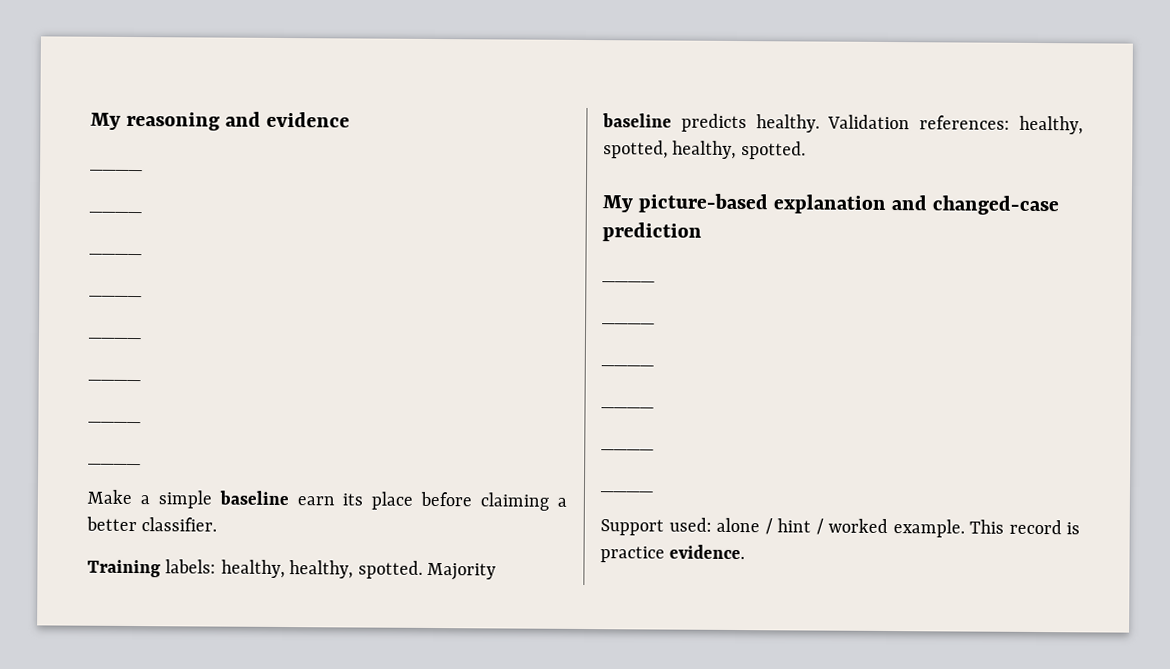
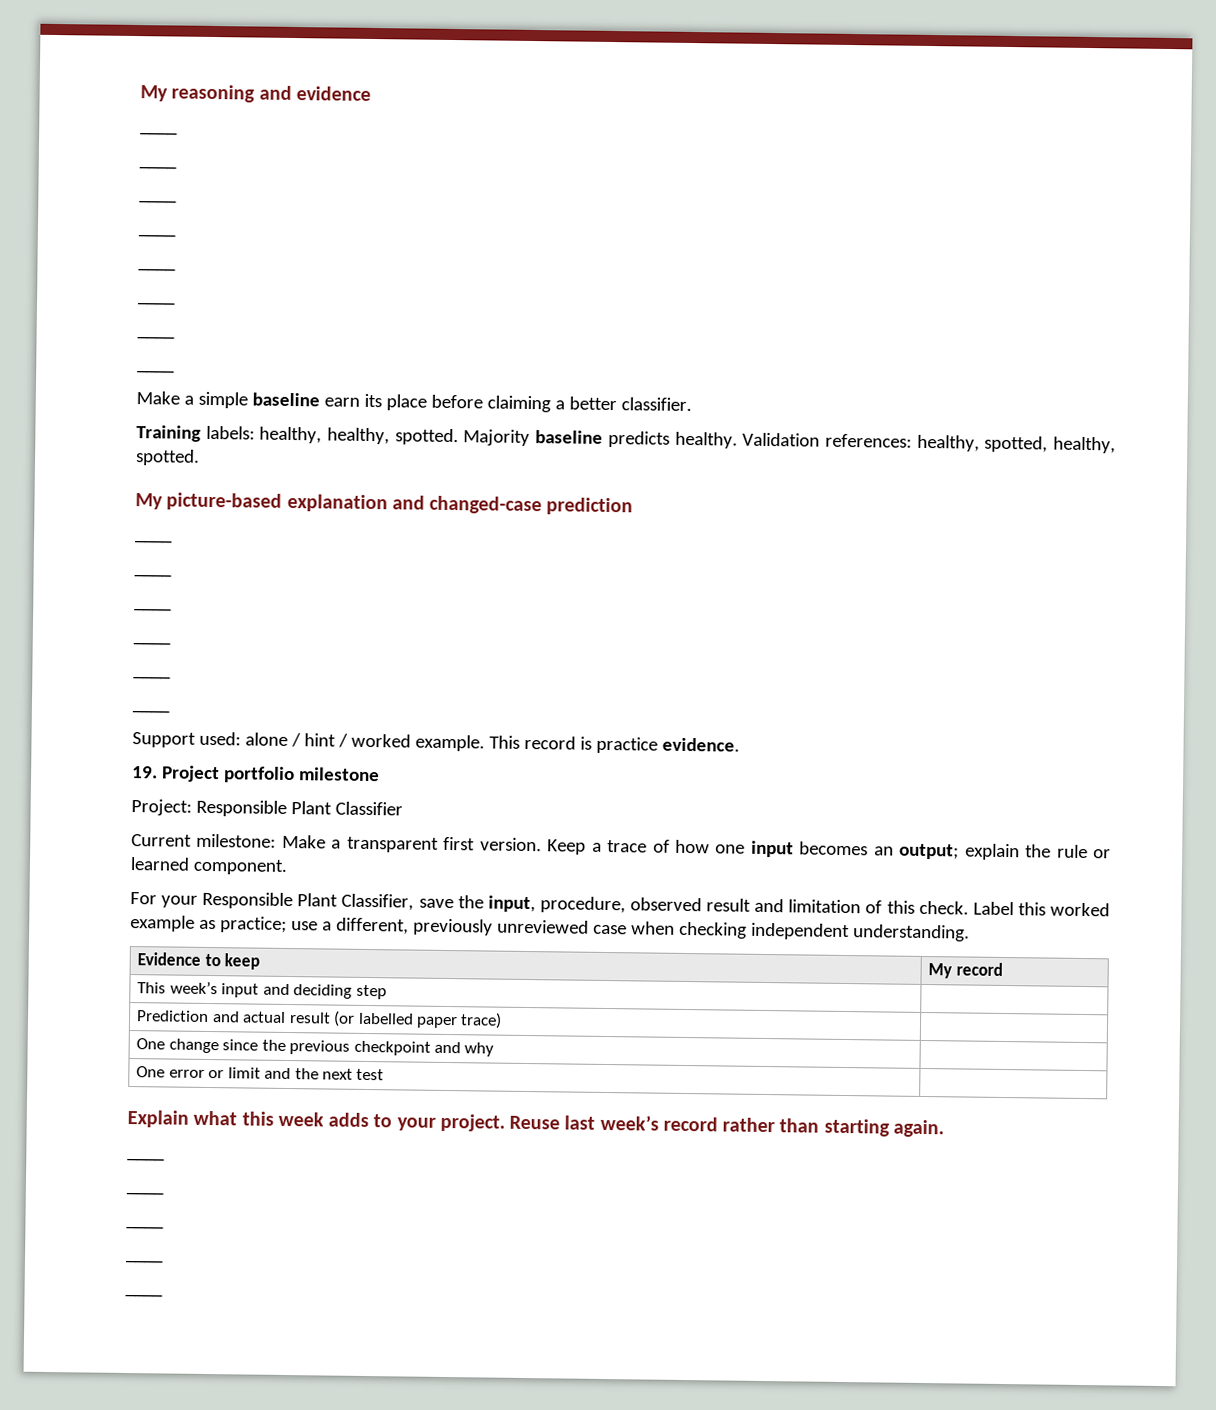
+ 19. Project portfolio milestone
+ Project: Responsible Plant Classifier
+ Current milestone: Make a transparent first version. Keep a trace of how one input becomes an output; explain the rule or learned component.
+ For your Responsible Plant Classifier, save the input, procedure, observed result and limitation of this check. Label this worked example as practice; use a different, previously unreviewed case when checking independent understanding.
+ Evidence to keep | My record
+ This week’s input and deciding step |
+ Prediction and actual result (or labelled paper trace) |
+ One change since the previous checkpoint and why |
+ One error or limit and the next test |
+ Explain what this week adds to your project. Reuse last week’s record rather than starting again.
+ ____
+ ____
+ ____
+ ____
+ ____

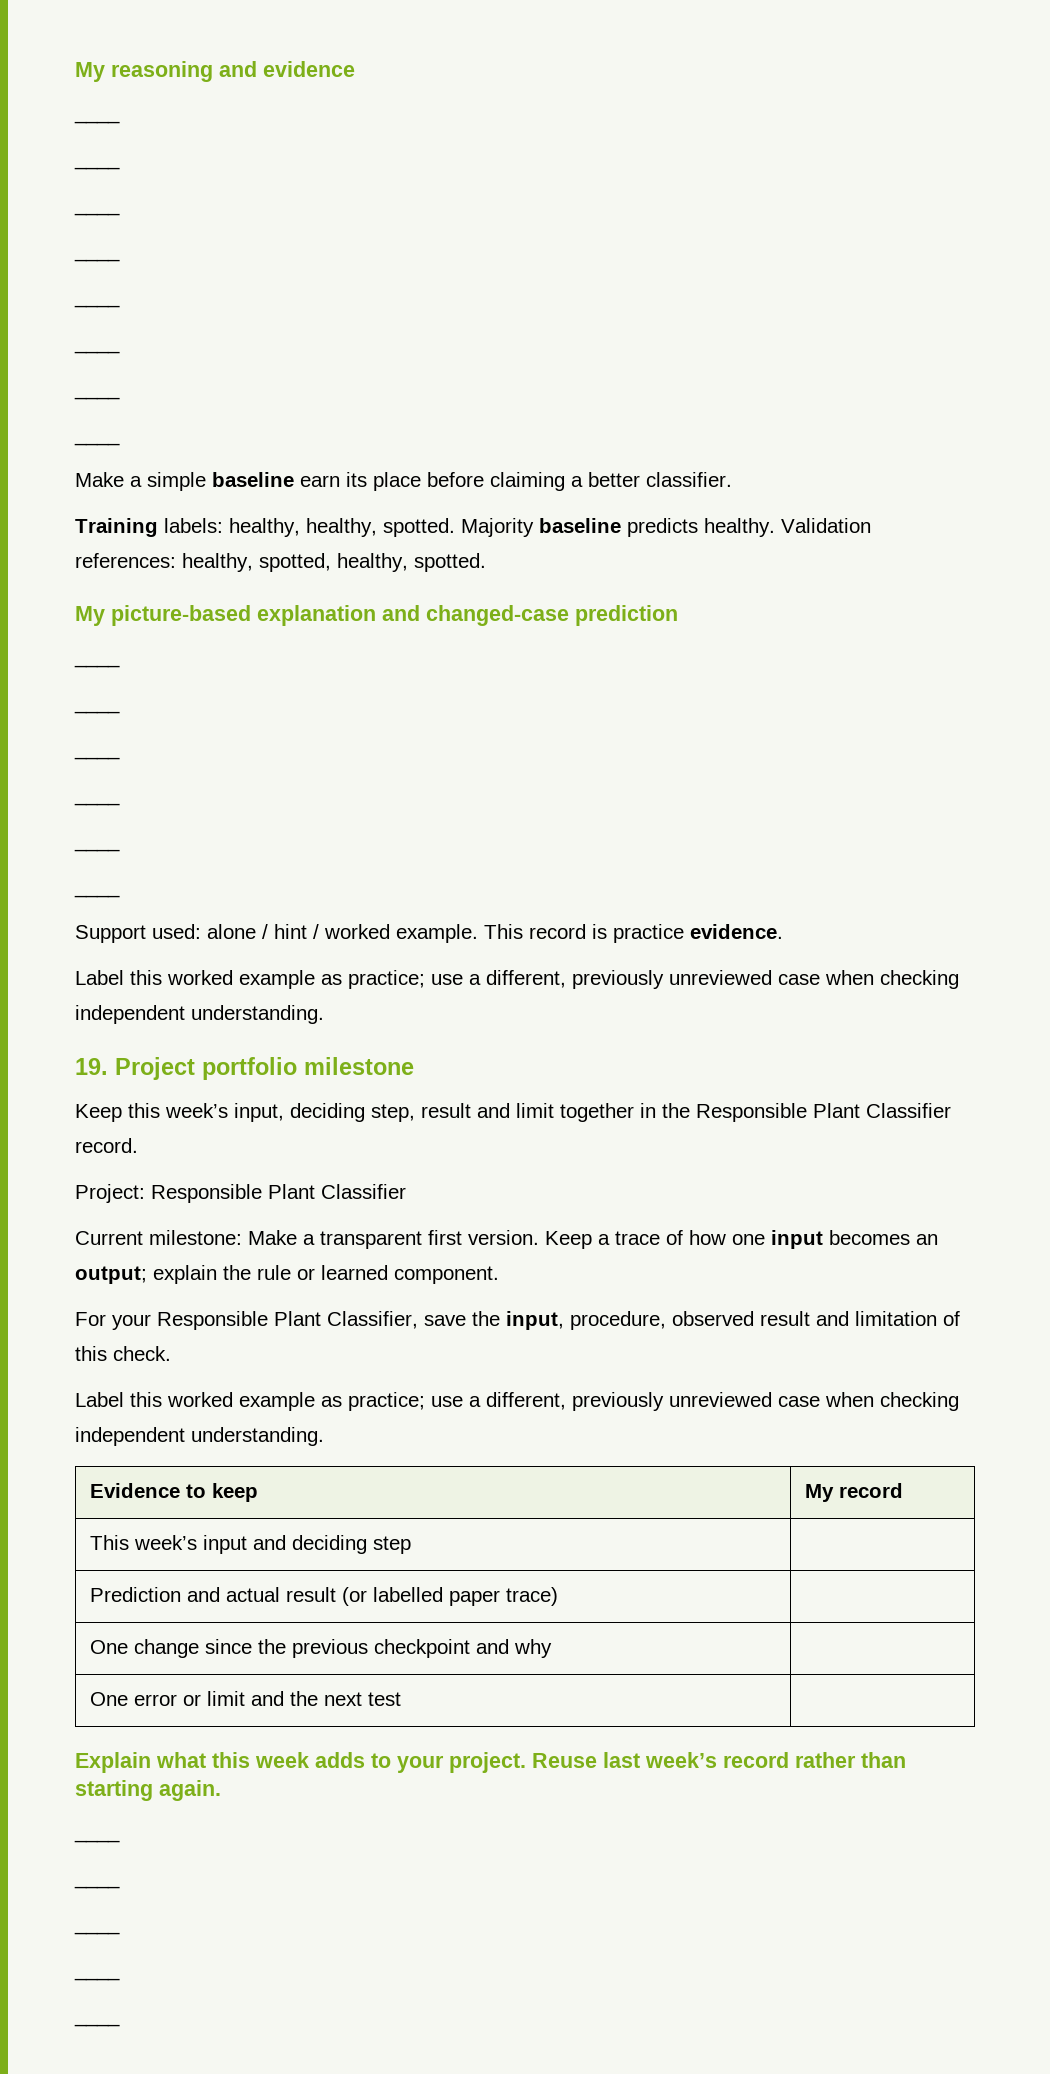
  This record is practice evidence.
+ Label this worked example as practice; use a different, previously unreviewed case when checking independent understanding.
  19. Project portfolio milestone
+ Keep this week’s input, deciding step, result and limit together in the Responsible Plant Classifier record.
- For your Responsible Plant Classifier, save the input, procedure, observed result and limitation of this check. Label this worked example as practice; use a different, previously unreviewed case when checking independent understanding.
+ For your Responsible Plant Classifier, save the input, procedure, observed result and limitation of this check.
+ Label this worked example as practice; use a different, previously unreviewed case when checking independent understanding.

